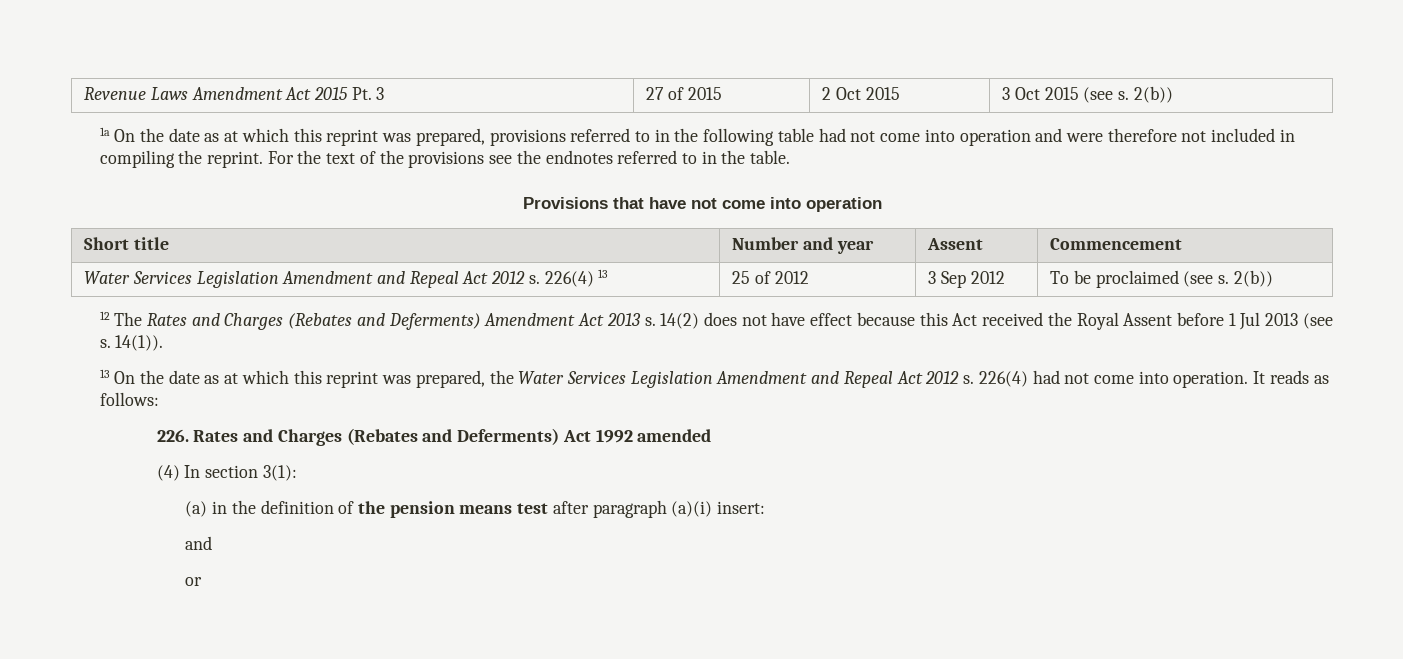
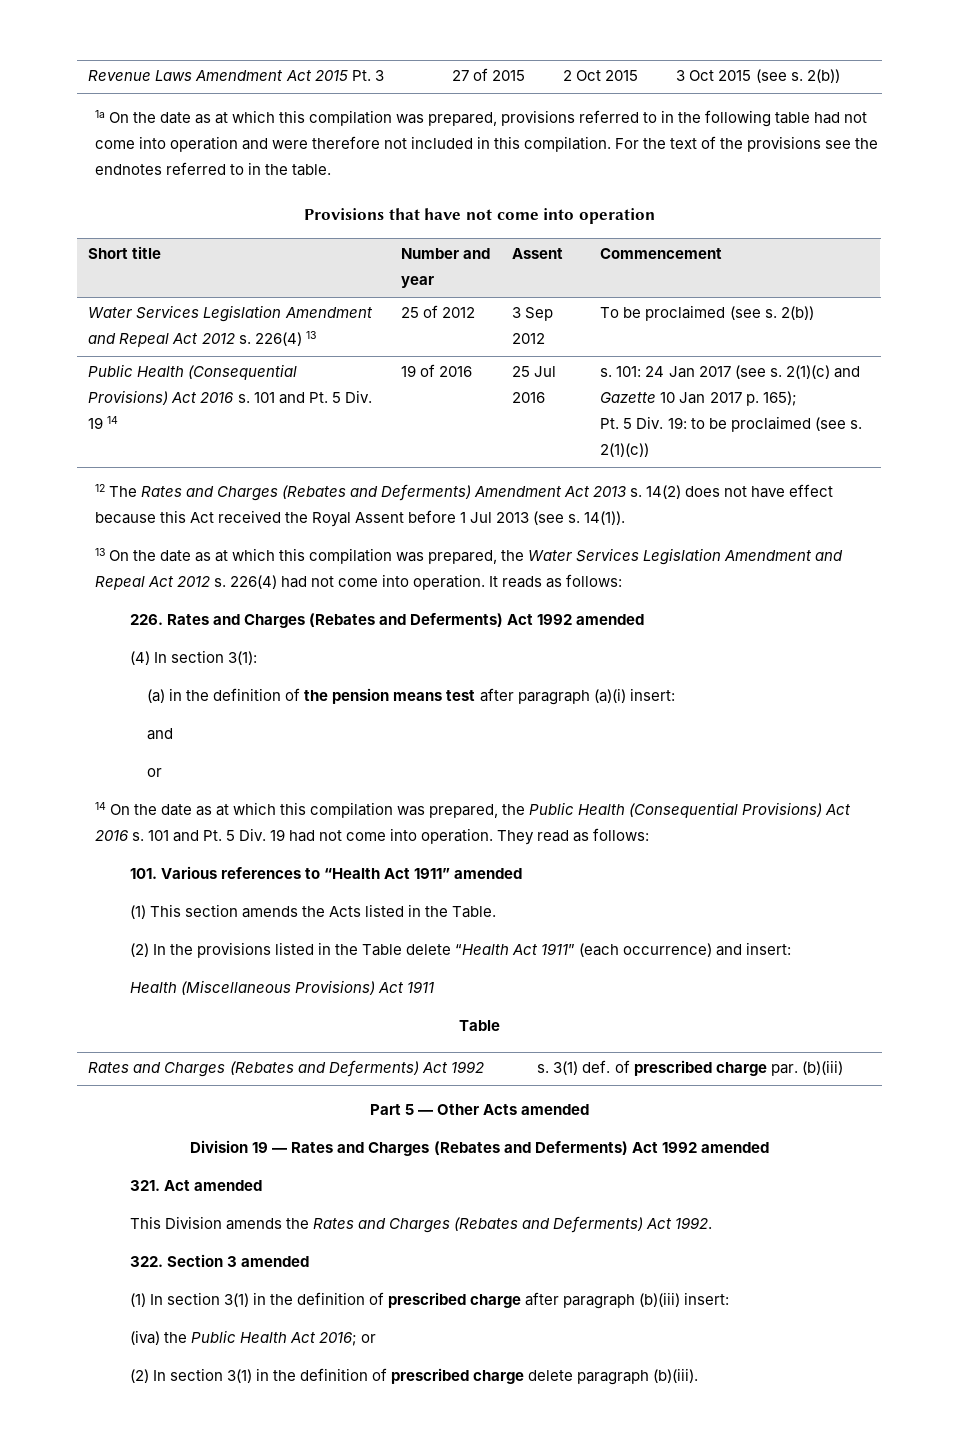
- 1a On the date as at which this reprint was prepared, provisions referred to in the following table had not come into operation and were therefore not included in compiling the reprint.
+ 1a On the date as at which this compilation was prepared, provisions referred to in the following table had not come into operation and were therefore not included in this compilation.
+ Public Health (Consequential Provisions) Act 2016 s. 101 and Pt. 5 Div. 19 14 | 19 of 2016 | 25 Jul 2016 | s. 101: 24 Jan 2017 (see s. 2(1)(c) and Gazette 10 Jan 2017 p. 165);
+ Pt. 5 Div. 19: to be proclaimed (see s. 2(1)(c))
- 13 On the date as at which this reprint was prepared, the Water Services Legislation Amendment and Repeal Act 2012 s.
+ 13 On the date as at which this compilation was prepared, the Water Services Legislation Amendment and Repeal Act 2012 s.
+ 14 On the date as at which this compilation was prepared, the Public Health (Consequential Provisions) Act 2016 s. 101 and Pt. 5 Div. 19 had not come into operation. They read as follows:
+ 101. Various references to “Health Act 1911” amended
+ (1) This section amends the Acts listed in the Table.
+ (2) In the provisions listed in the Table delete “Health Act 1911” (each occurrence) and insert:
+ Health (Miscellaneous Provisions) Act 1911
+ Table
+ Rates and Charges (Rebates and Deferments) Act 1992 | s. 3(1) def. of prescribed charge par. (b)(iii)
+ Part 5 — Other Acts amended
+ Division 19 — Rates and Charges (Rebates and Deferments) Act 1992 amended
+ 321. Act amended
+ This Division amends the Rates and Charges (Rebates and Deferments) Act 1992.
+ 322. Section 3 amended
+ (1) In section 3(1) in the definition of prescribed charge after paragraph (b)(iii) insert:
+ (iva) the Public Health Act 2016; or
+ (2) In section 3(1) in the definition of prescribed charge delete paragraph (b)(iii).

